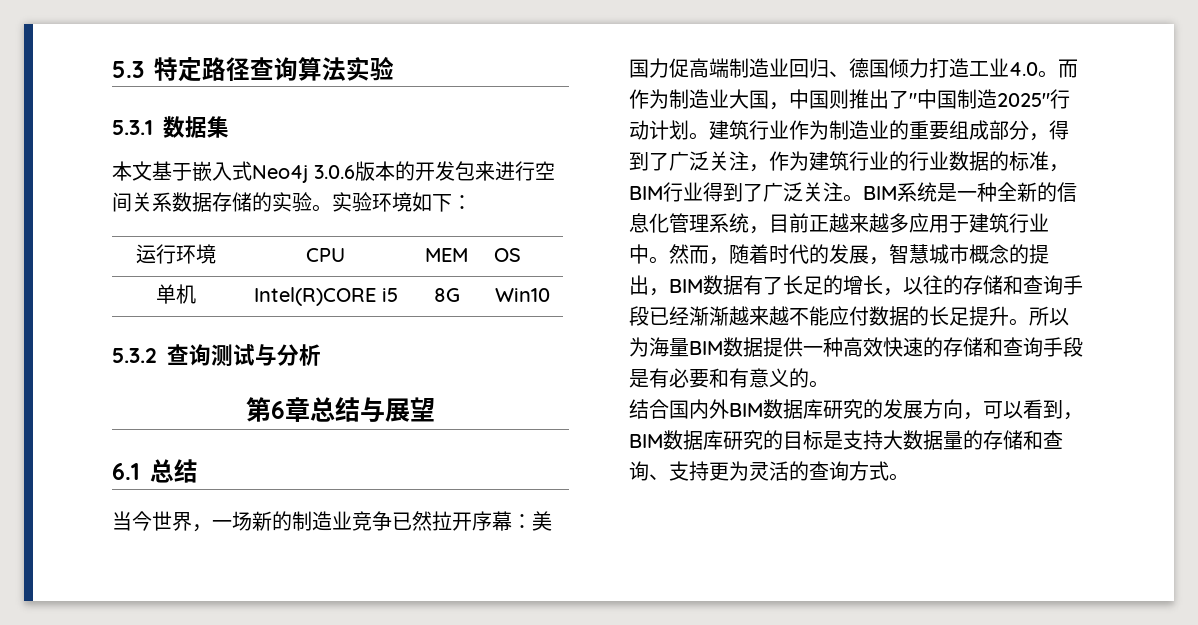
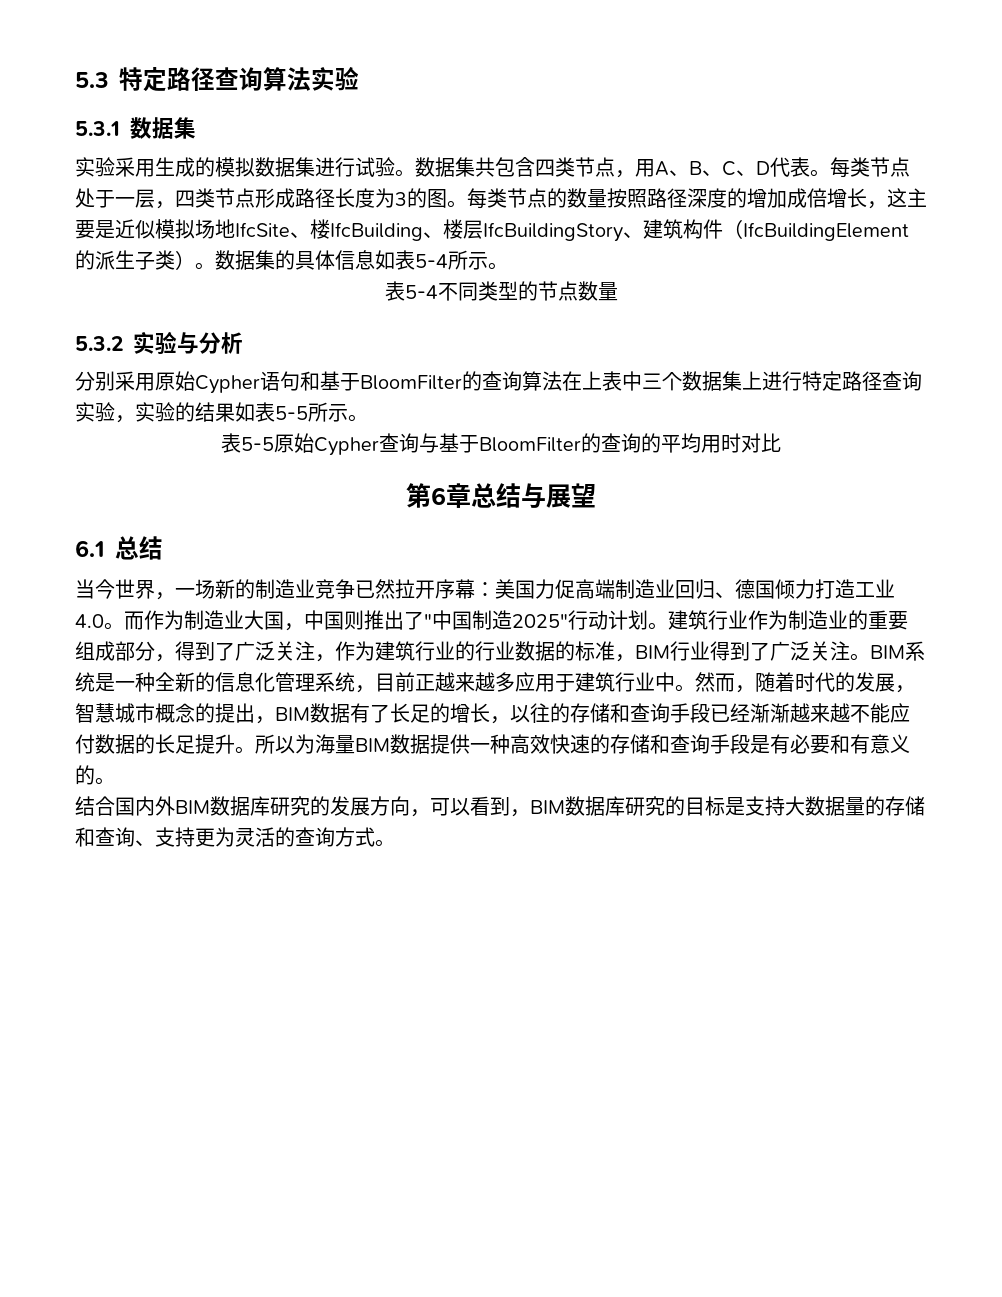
- 本文基于嵌入式Neo4j 3.0.6版本的开发包来进行空间关系数据存储的实验。实验环境如下：
- 运行环境 | CPU | MEM | OS
- 单机 | Intel(R)CORE i5 | 8G | Win10
- 5.3.2查询测试与分析
+ 实验采用生成的模拟数据集进行试验。数据集共包含四类节点，用A、B、C、D代表。每类节点处于一层，四类节点形成路径长度为3的图。每类节点的数量按照路径深度的增加成倍增长，这主要是近似模拟场地IfcSite、楼IfcBuilding、楼层IfcBuildingStory、建筑构件（IfcBuildingElement的派生子类）。数据集的具体信息如表5-4所示。
+ 表5-4不同类型的节点数量
+ 5.3.2实验与分析
+ 分别采用原始Cypher语句和基于BloomFilter的查询算法在上表中三个数据集上进行特定路径查询实验，实验的结果如表5-5所示。
+ 表5-5原始Cypher查询与基于BloomFilter的查询的平均用时对比

